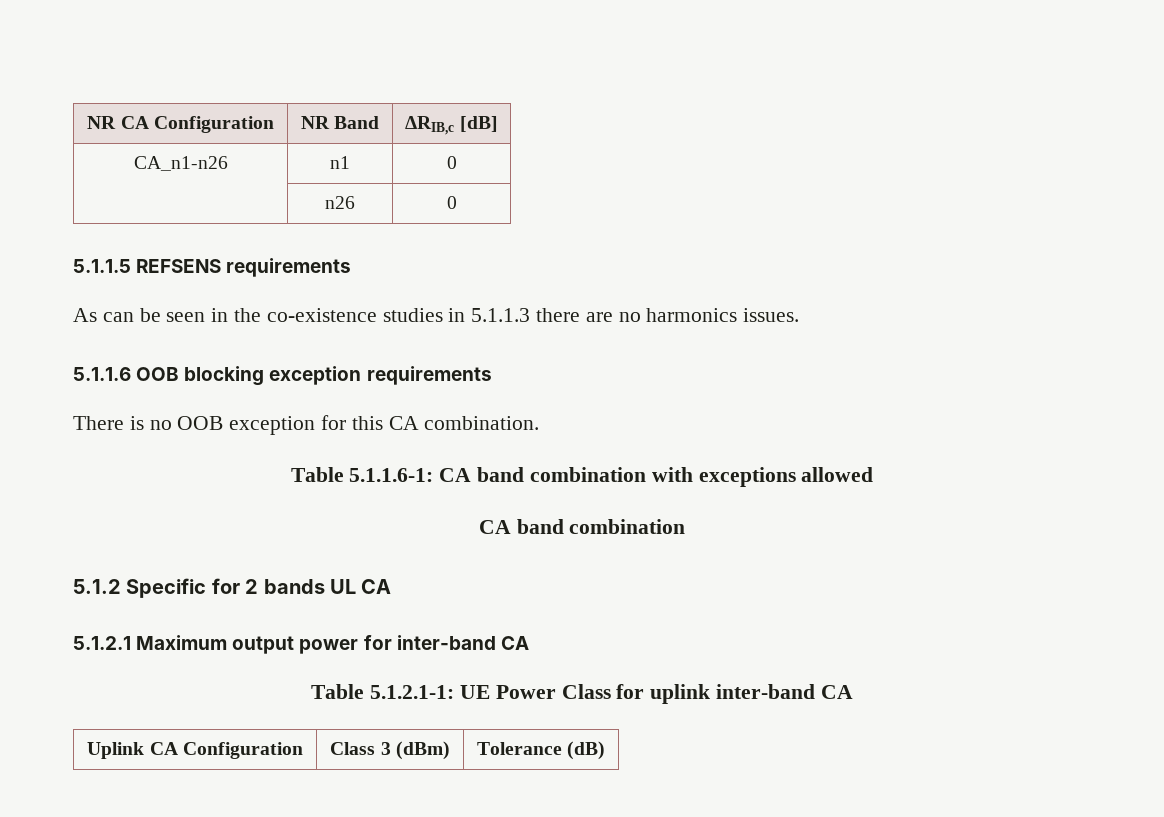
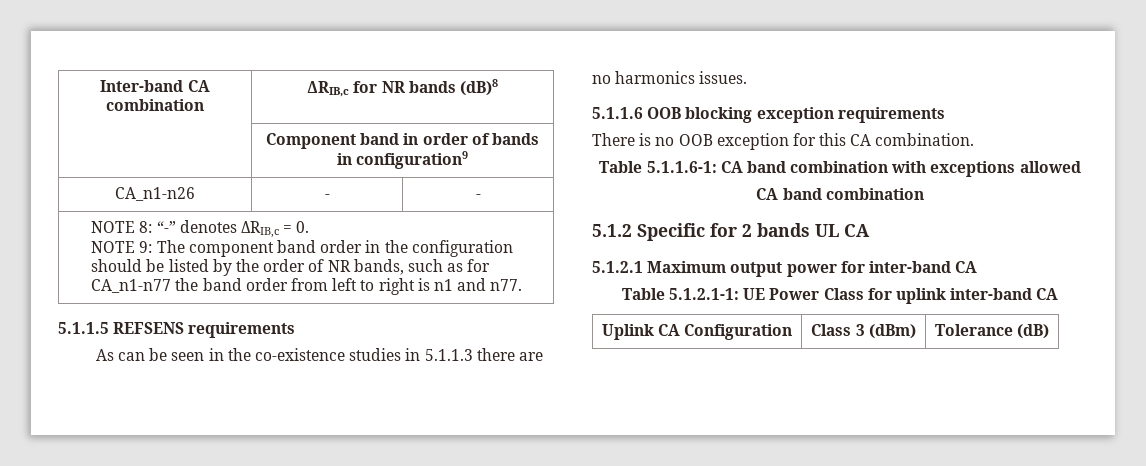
- NR CA Configuration | NR Band | ΔRIB,c [dB]
- CA_n1-n26 | n1 | 0
- | n26 | 0
+ Inter-band CA combination | ΔRIB,c for NR bands (dB)8
+ | Component band in order of bands in configuration9
+ CA_n1-n26 | - | -
+ NOTE 8: “-” denotes ΔRIB,c = 0.
+ NOTE 9: The component band order in the configuration should be listed by the order of NR bands, such as for CA_n1-n77 the band order from left to right is n1 and n77.

